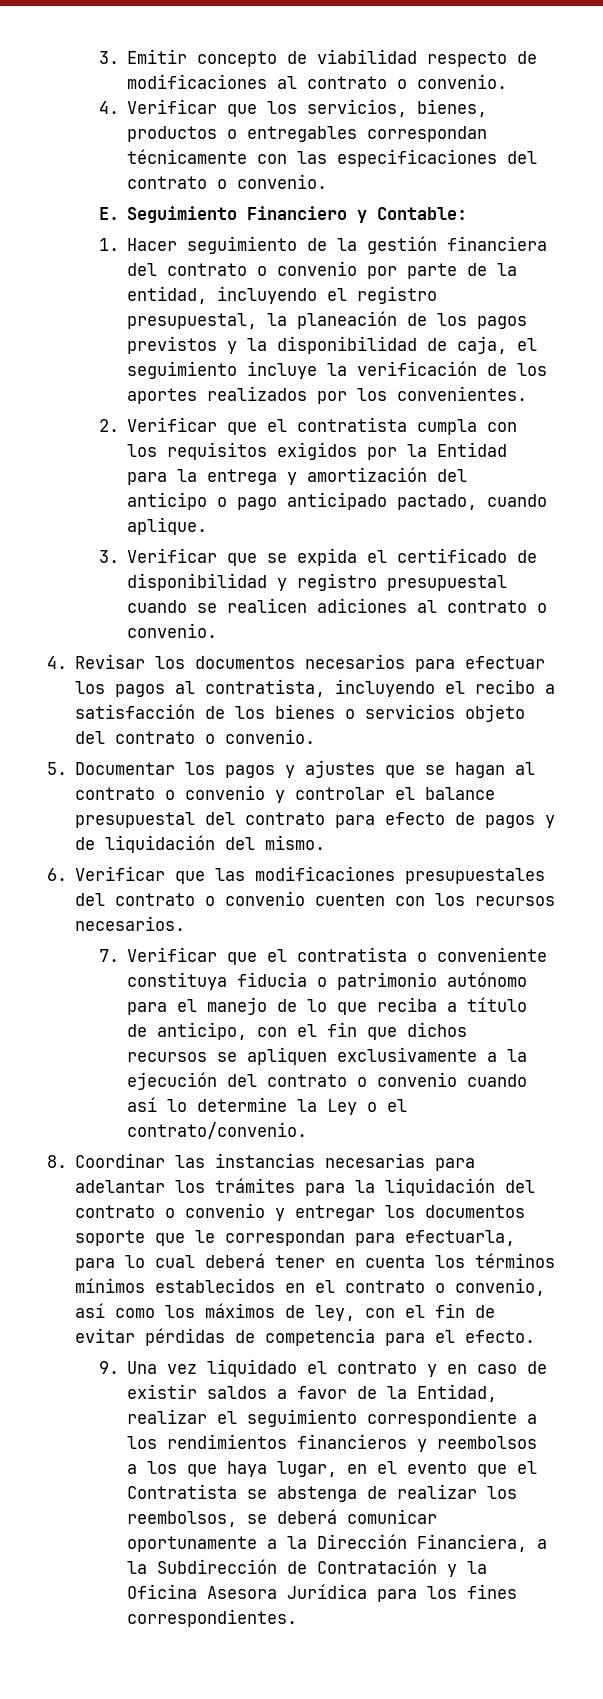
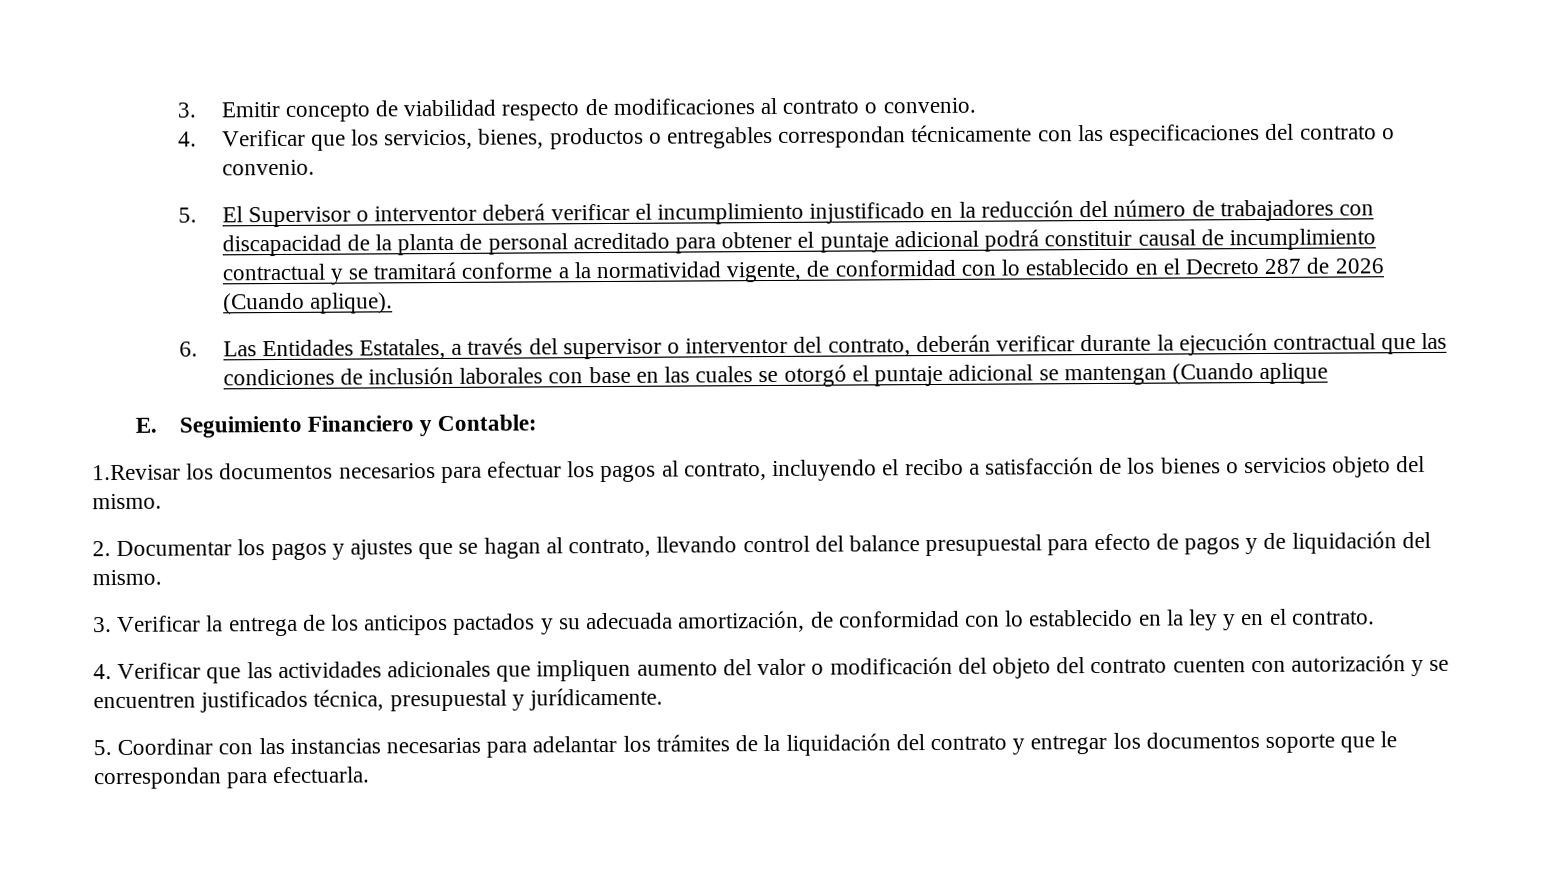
+ 5. El Supervisor o interventor deberá verificar el incumplimiento injustificado en la reducción del número de trabajadores con discapacidad de la planta de personal acreditado para obtener el puntaje adicional podrá constituir causal de incumplimiento contractual y se tramitará conforme a la normatividad vigente, de conformidad con lo establecido en el Decreto 287 de 2026 (Cuando aplique).
+ 6. Las Entidades Estatales, a través del supervisor o interventor del contrato, deberán verificar durante la ejecución contractual que las condiciones de inclusión laborales con base en las cuales se otorgó el puntaje adicional se mantengan (Cuando aplique
  E. Seguimiento Financiero y Contable:
- 1. Hacer seguimiento de la gestión financiera del contrato o convenio por parte de la entidad, incluyendo el registro presupuestal, la planeación de los pagos previstos y la disponibilidad de caja, el seguimiento incluye la verificación de los aportes realizados por los convenientes.
- 2. Verificar que el contratista cumpla con los requisitos exigidos por la Entidad para la entrega y amortización del anticipo o pago anticipado pactado, cuando aplique.
- 3. Verificar que se expida el certificado de disponibilidad y registro presupuestal cuando se realicen adiciones al contrato o convenio.
- 4. Revisar los documentos necesarios para efectuar los pagos al contratista, incluyendo el recibo a satisfacción de los bienes o servicios objeto del contrato o convenio.
- 5. Documentar los pagos y ajustes que se hagan al contrato o convenio y controlar el balance presupuestal del contrato para efecto de pagos y de liquidación del mismo.
+ 1.Revisar los documentos necesarios para efectuar los pagos al contrato, incluyendo el recibo a satisfacción de los bienes o servicios objeto del mismo.
+ 2. Documentar los pagos y ajustes que se hagan al contrato, llevando control del balance presupuestal para efecto de pagos y de liquidación del mismo.
- 6. Verificar que las modificaciones presupuestales del contrato o convenio cuenten con los recursos necesarios.
- 7. Verificar que el contratista o conveniente constituya fiducia o patrimonio autónomo para el manejo de lo que reciba a título de anticipo, con el fin que dichos recursos se apliquen exclusivamente a la ejecución del contrato o convenio cuando así lo determine la Ley o el contrato/convenio.
- 8. Coordinar las instancias necesarias para adelantar los trámites para la liquidación del contrato o convenio y entregar los documentos soporte que le correspondan para efectuarla, para lo cual deberá tener en cuenta los términos mínimos establecidos en el contrato o convenio, así como los máximos de ley, con el fin de evitar pérdidas de competencia para el efecto.
- 9. Una vez liquidado el contrato y en caso de existir saldos a favor de la Entidad, realizar el seguimiento correspondiente a los rendimientos financieros y reembolsos a los que haya lugar, en el evento que el Contratista se abstenga de realizar los reembolsos, se deberá comunicar oportunamente a la Dirección Financiera, a la Subdirección de Contratación y la Oficina Asesora Jurídica para los fines correspondientes.
+ 3. Verificar la entrega de los anticipos pactados y su adecuada amortización, de conformidad con lo establecido en la ley y en el contrato.
+ 4. Verificar que las actividades adicionales que impliquen aumento del valor o modificación del objeto del contrato cuenten con autorización y se encuentren justificados técnica, presupuestal y jurídicamente.
+ 5. Coordinar con las instancias necesarias para adelantar los trámites de la liquidación del contrato y entregar los documentos soporte que le correspondan para efectuarla.

